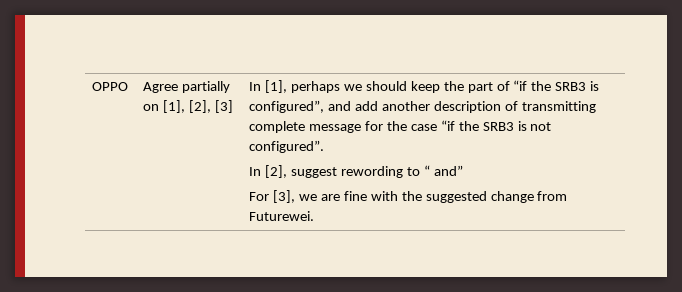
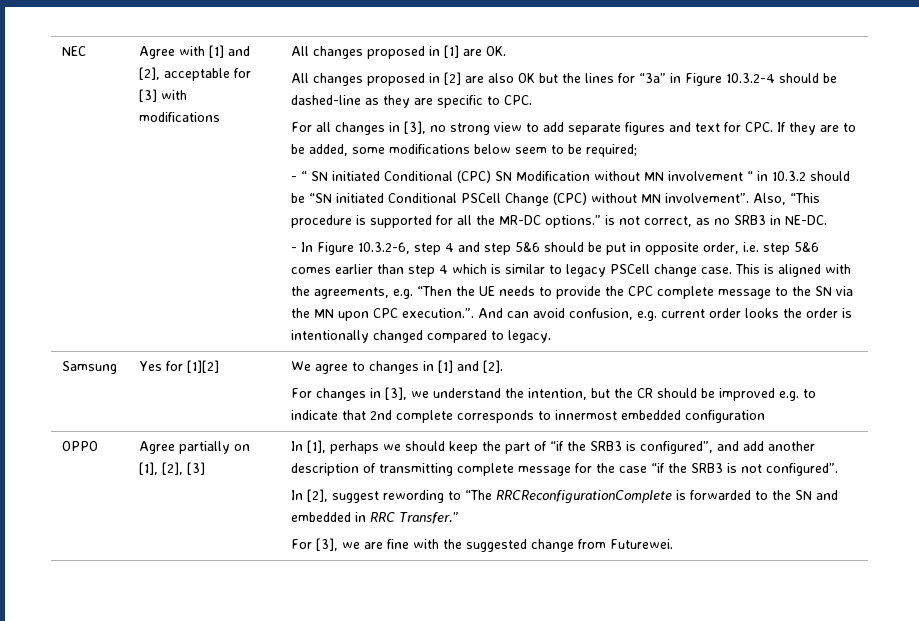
+ NEC | Agree with [1] and [2], acceptable for [3] with modifications | All changes proposed in [1] are OK.
+ All changes proposed in [2] are also OK but the lines for “3a” in Figure 10.3.2-4 should be dashed-line as they are specific to CPC.
+ For all changes in [3], no strong view to add separate figures and text for CPC. If they are to be added, some modifications below seem to be required;
+ - “ SN initiated Conditional (CPC) SN Modification without MN involvement “ in 10.3.2 should be “SN initiated Conditional PSCell Change (CPC) without MN involvement”. Also, “This procedure is supported for all the MR-DC options.” is not correct, as no SRB3 in NE-DC.
+ - In Figure 10.3.2-6, step 4 and step 5&6 should be put in opposite order, i.e. step 5&6 comes earlier than step 4 which is similar to legacy PSCell change case. This is aligned with the agreements, e.g. “Then the UE needs to provide the CPC complete message to the SN via the MN upon CPC execution.”. And can avoid confusion, e.g. current order looks the order is intentionally changed compared to legacy.
+ Samsung | Yes for [1][2] | We agree to changes in [1] and [2].
+ For changes in [3], we understand the intention, but the CR should be improved e.g. to indicate that 2nd complete corresponds to innermost embedded configuration
- In [2], suggest rewording to “ and”
+ In [2], suggest rewording to “The RRCReconfigurationComplete is forwarded to the SN and embedded in RRC Transfer.”

